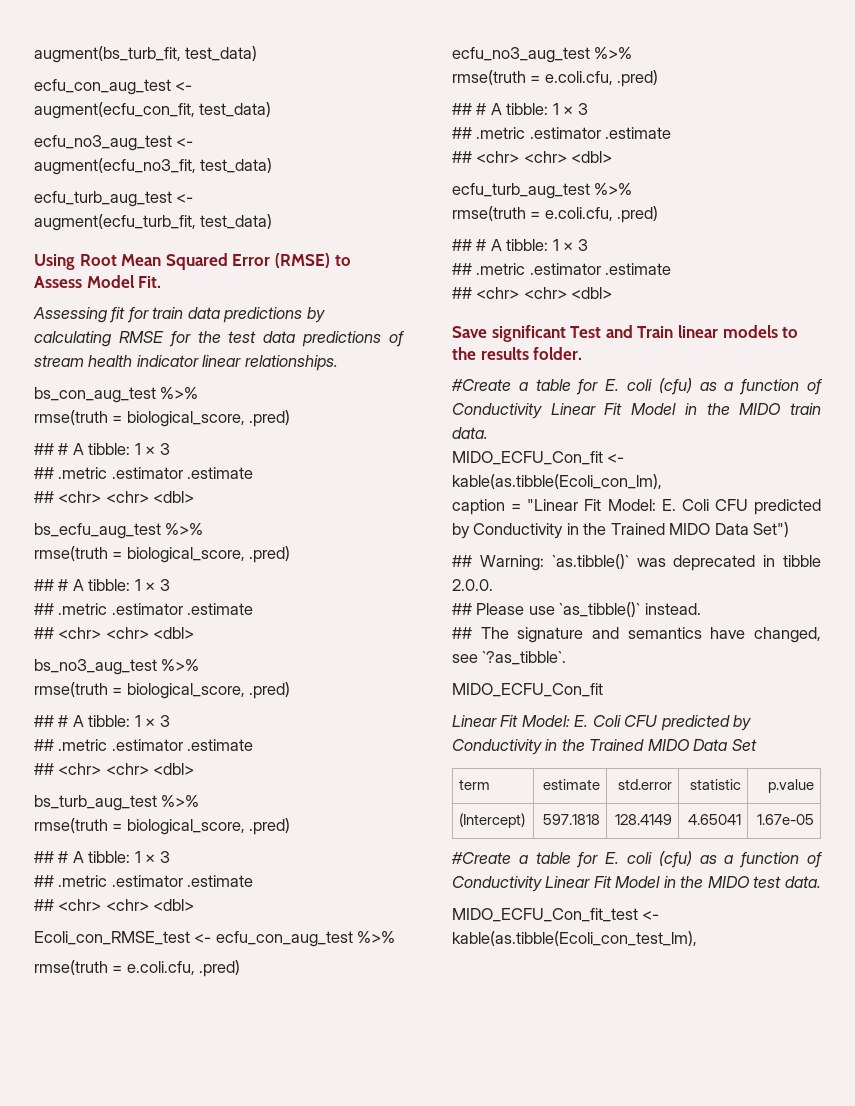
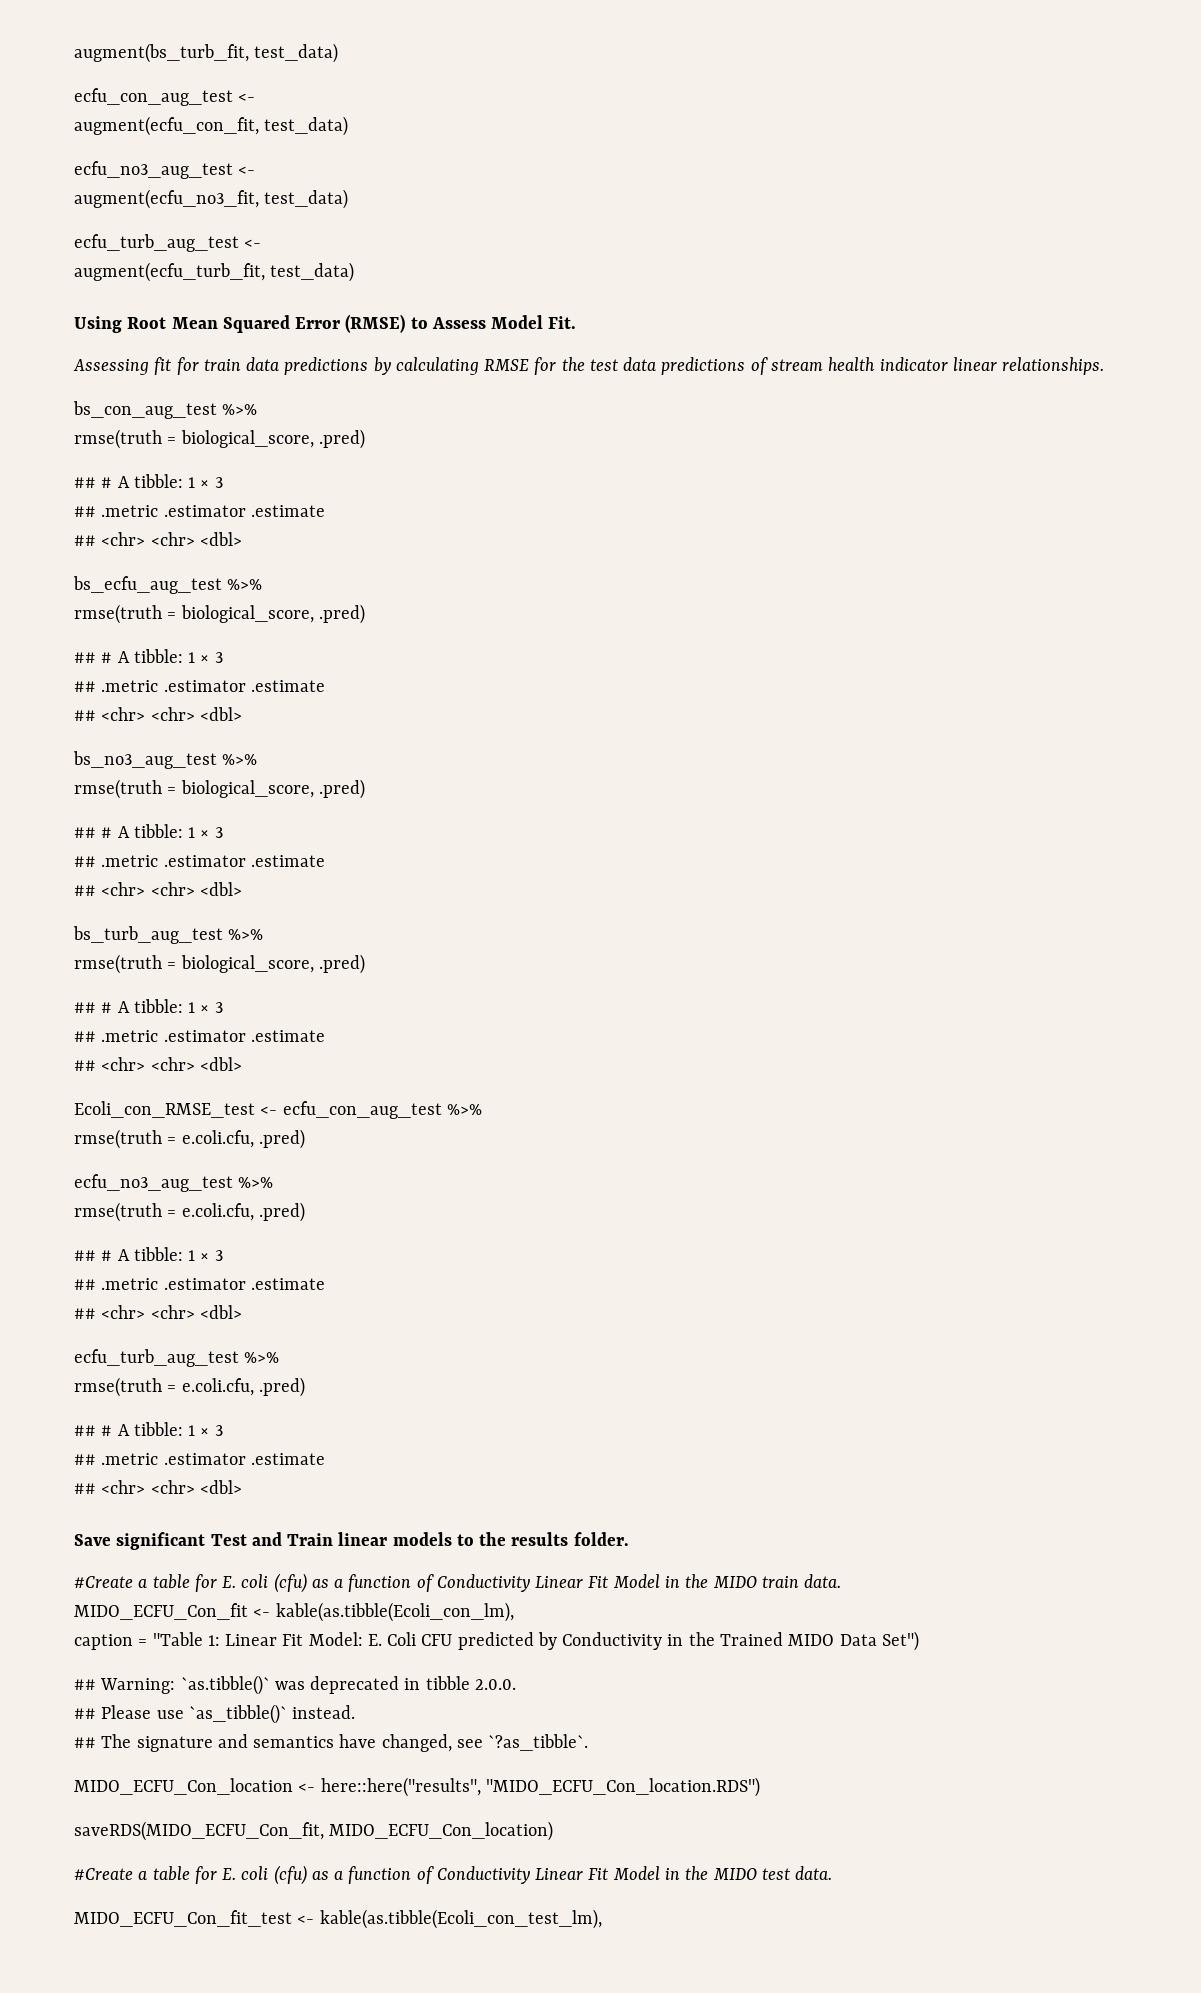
- caption = "Linear Fit Model: E. Coli CFU predicted by Conductivity in the Trained MIDO Data Set")
+ caption = "Table 1: Linear Fit Model: E. Coli CFU predicted by Conductivity in the Trained MIDO Data Set")
  ## The signature and semantics have changed, see `?as_tibble`.
- MIDO_ECFU_Con_fit
- Linear Fit Model: E. Coli CFU predicted by Conductivity in the Trained MIDO Data Set
- term | estimate | std.error | statistic | p.value
- (Intercept) | 597.1818 | 128.4149 | 4.65041 | 1.67e-05
+ MIDO_ECFU_Con_location <- here::here("results", "MIDO_ECFU_Con_location.RDS")
+ saveRDS(MIDO_ECFU_Con_fit, MIDO_ECFU_Con_location)

